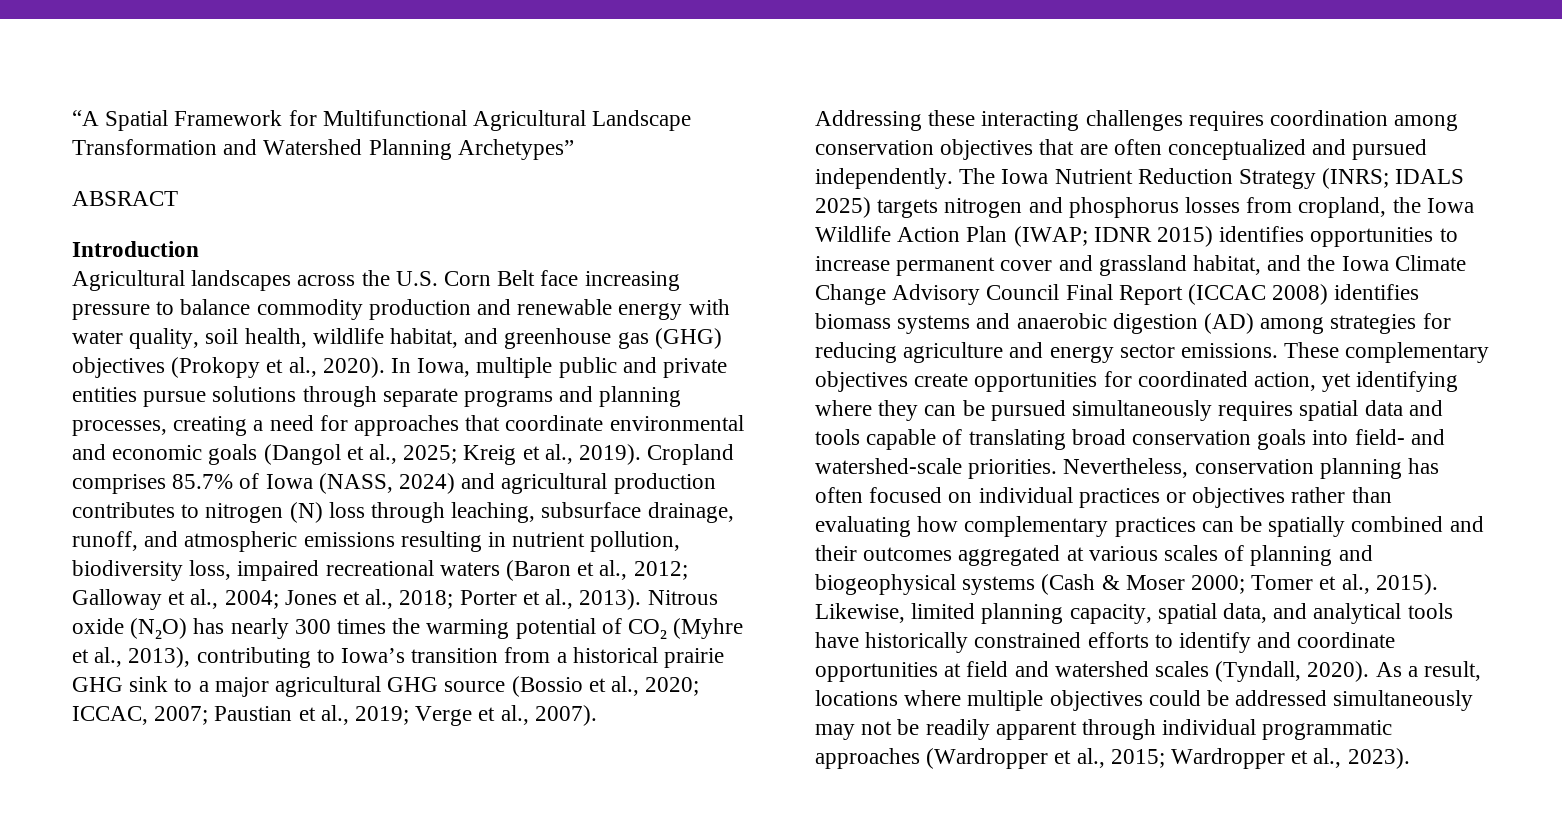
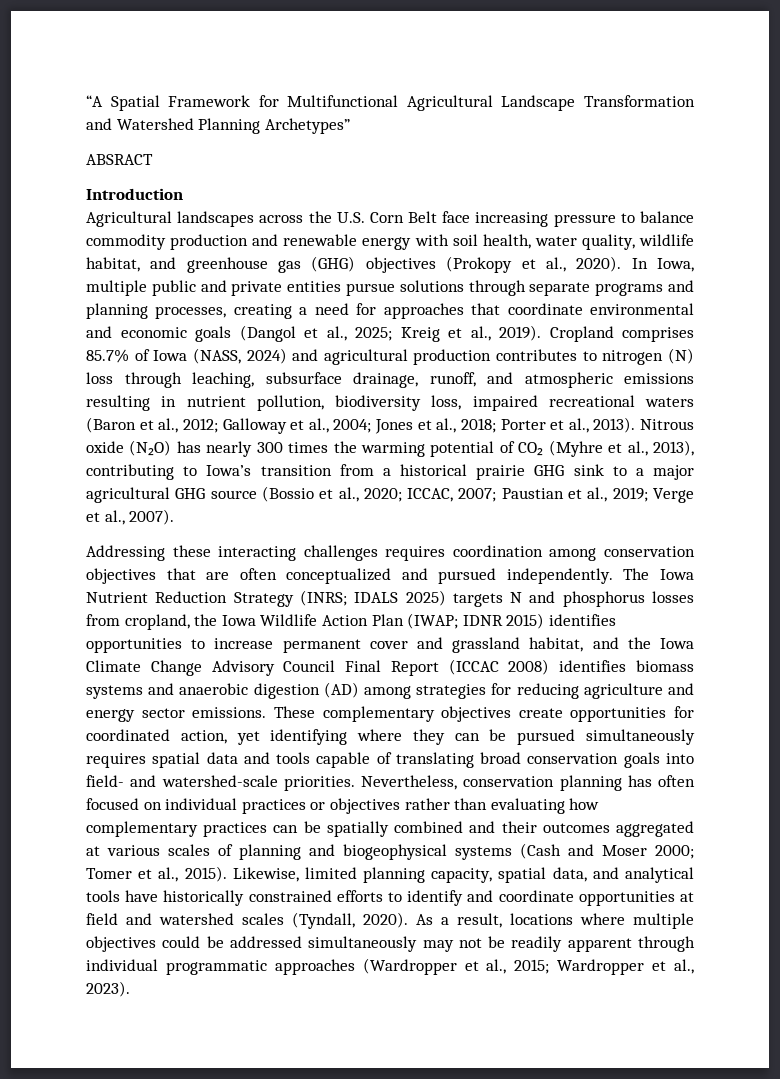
- Agricultural landscapes across the U.S. Corn Belt face increasing pressure to balance commodity production and renewable energy with water quality, soil health, wildlife habitat, and greenhouse gas (GHG) objectives (Prokopy et al., 2020).
+ Agricultural landscapes across the U.S. Corn Belt face increasing pressure to balance commodity production and renewable energy with soil health, water quality, wildlife habitat, and greenhouse gas (GHG) objectives (Prokopy et al., 2020).
- The Iowa Nutrient Reduction Strategy (INRS; IDALS 2025) targets nitrogen and phosphorus losses from cropland, the Iowa Wildlife Action Plan (IWAP; IDNR 2015) identifies opportunities to increase permanent cover and grassland habitat, and the Iowa Climate Change Advisory Council Final Report (ICCAC 2008) identifies biomass systems and anaerobic digestion (AD) among strategies for reducing agriculture and energy sector emissions.
+ The Iowa Nutrient Reduction Strategy (INRS; IDALS 2025) targets N and phosphorus losses from cropland, the Iowa Wildlife Action Plan (IWAP; IDNR 2015) identifies opportunities to increase permanent cover and grassland habitat, and the Iowa Climate Change Advisory Council Final Report (ICCAC 2008) identifies biomass systems and anaerobic digestion (AD) among strategies for reducing agriculture and energy sector emissions.
- Nevertheless, conservation planning has often focused on individual practices or objectives rather than evaluating how complementary practices can be spatially combined and their outcomes aggregated at various scales of planning and biogeophysical systems (Cash & Moser 2000; Tomer et al., 2015).
+ Nevertheless, conservation planning has often focused on individual practices or objectives rather than evaluating how complementary practices can be spatially combined and their outcomes aggregated at various scales of planning and biogeophysical systems (Cash and Moser 2000; Tomer et al., 2015).

